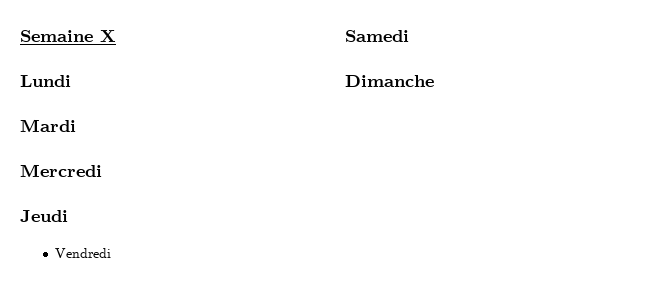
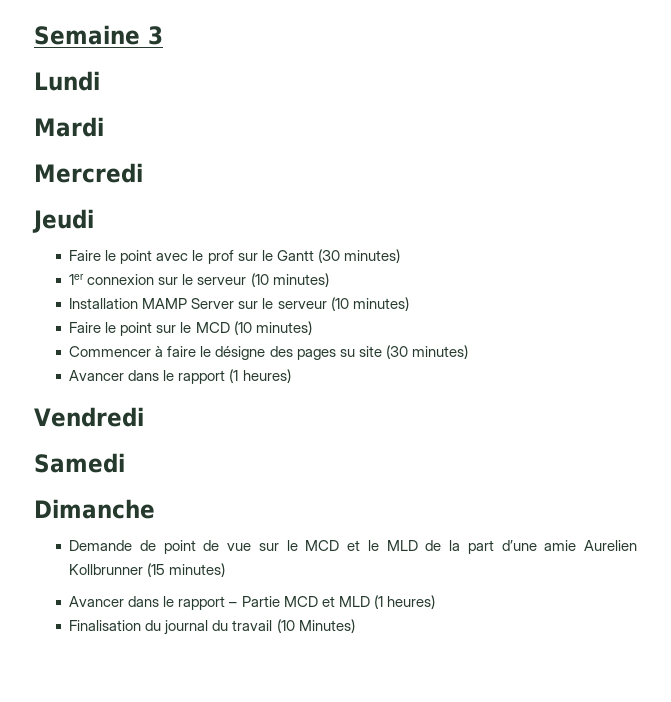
- Semaine X
+ Semaine 3
+ Faire le point avec le prof sur le Gantt (30 minutes)
+ 1er connexion sur le serveur (10 minutes)
+ Installation MAMP Server sur le serveur (10 minutes)
+ Faire le point sur le MCD (10 minutes)
+ Commencer à faire le désigne des pages su site (30 minutes)
+ Avancer dans le rapport (1 heures)
  Vendredi
  Samedi
  Dimanche
+ Demande de point de vue sur le MCD et le MLD de la part d’une amie Aurelien Kollbrunner (15 minutes)
+ Avancer dans le rapport – Partie MCD et MLD (1 heures)
+ Finalisation du journal du travail (10 Minutes)

